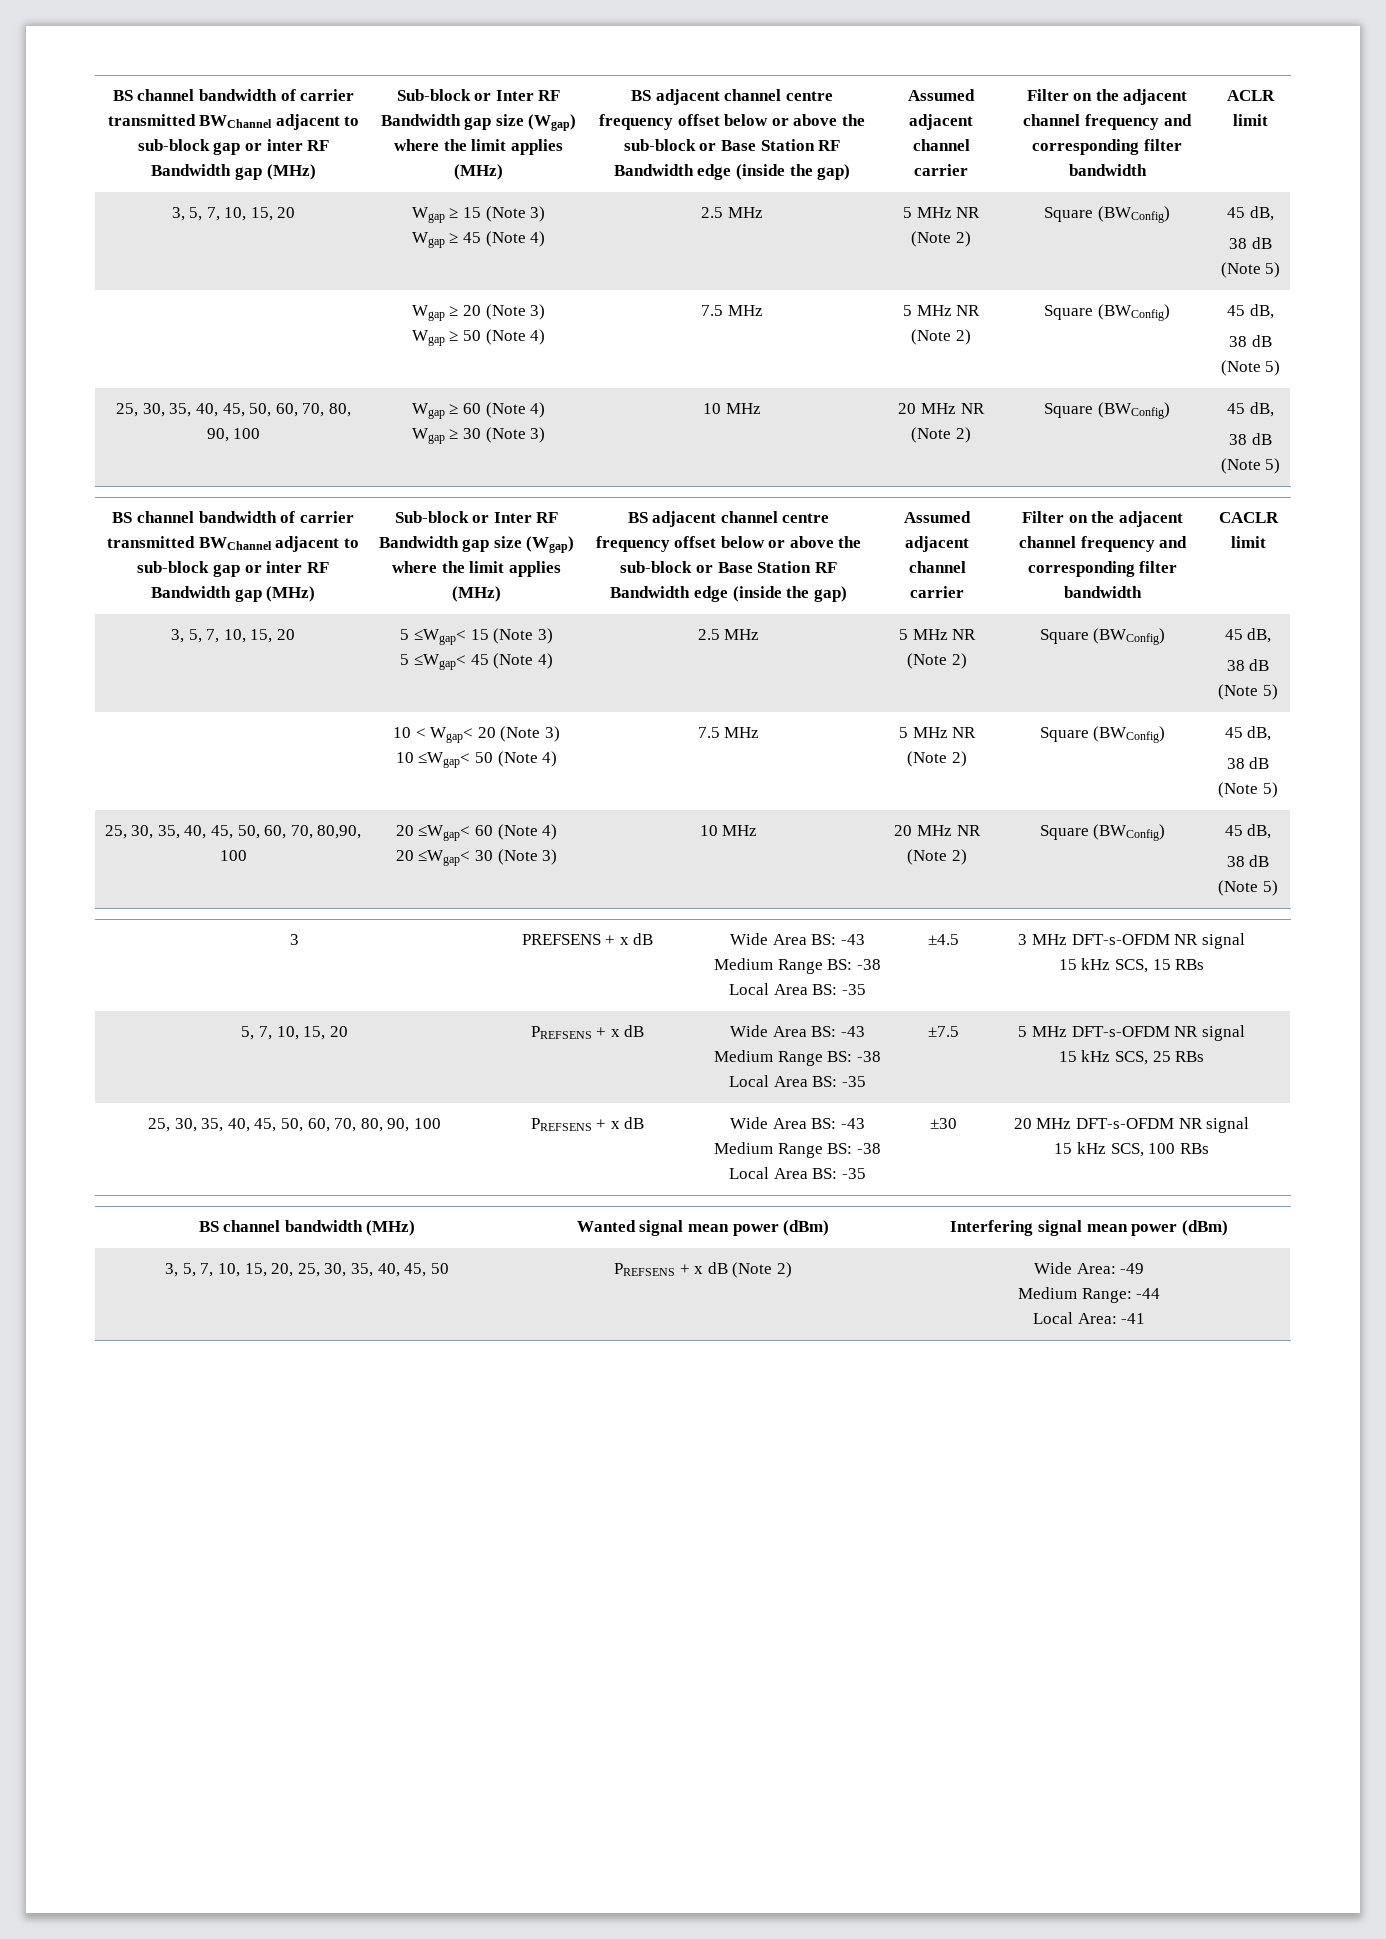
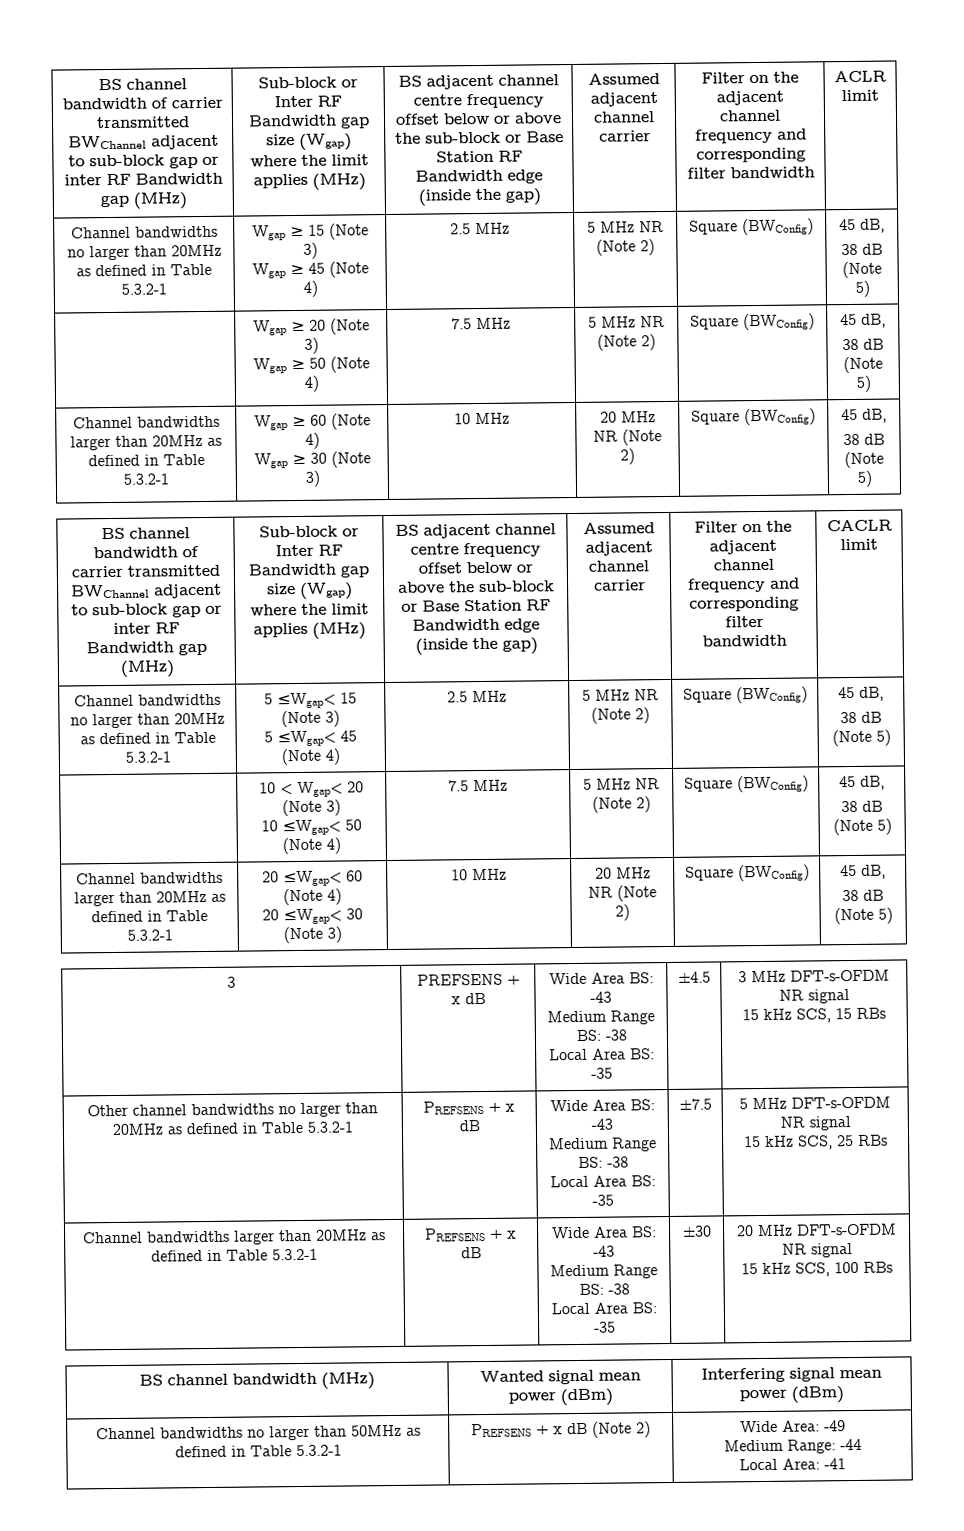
- 3, 5, 7, 10, 15, 20 | Wgap ≥ 15 (Note 3)
+ Channel bandwidths no larger than 20MHz as defined in Table 5.3.2-1 | Wgap ≥ 15 (Note 3)
- 25, 30, 35, 40, 45, 50, 60, 70, 80, 90, 100 | Wgap ≥ 60 (Note 4)
+ Channel bandwidths larger than 20MHz as defined in Table 5.3.2-1 | Wgap ≥ 60 (Note 4)
- 3, 5, 7, 10, 15, 20 | 5 ≤Wgap< 15 (Note 3)
+ Channel bandwidths no larger than 20MHz as defined in Table 5.3.2-1 | 5 ≤Wgap< 15 (Note 3)
- 25, 30, 35, 40, 45, 50, 60, 70, 80,90, 100 | 20 ≤Wgap< 60 (Note 4)
+ Channel bandwidths larger than 20MHz as defined in Table 5.3.2-1 | 20 ≤Wgap< 60 (Note 4)
- 5, 7, 10, 15, 20 | PREFSENS + x dB | Wide Area BS: -43
+ Other channel bandwidths no larger than 20MHz as defined in Table 5.3.2-1 | PREFSENS + x dB | Wide Area BS: -43
- 25, 30, 35, 40, 45, 50, 60, 70, 80, 90, 100 | PREFSENS + x dB | Wide Area BS: -43
+ Channel bandwidths larger than 20MHz as defined in Table 5.3.2-1 | PREFSENS + x dB | Wide Area BS: -43
- 3, 5, 7, 10, 15, 20, 25, 30, 35, 40, 45, 50 | PREFSENS + x dB (Note 2) | Wide Area: -49
+ Channel bandwidths no larger than 50MHz as defined in Table 5.3.2-1 | PREFSENS + x dB (Note 2) | Wide Area: -49

